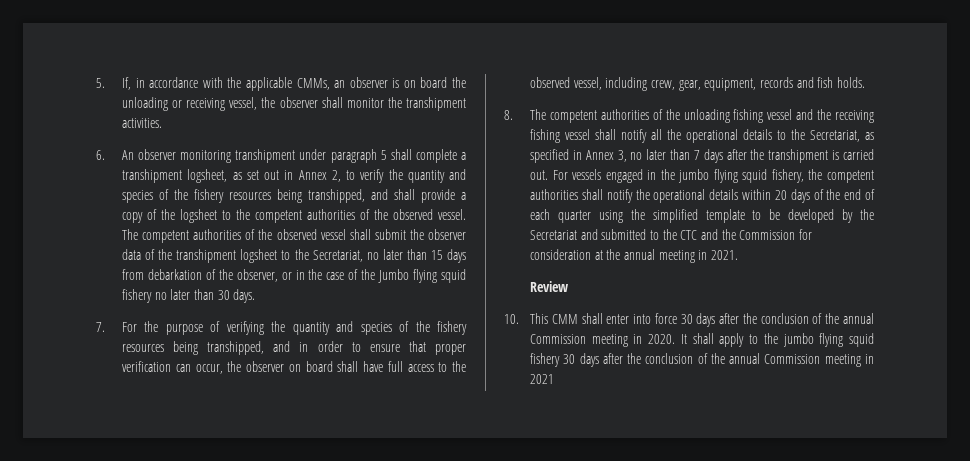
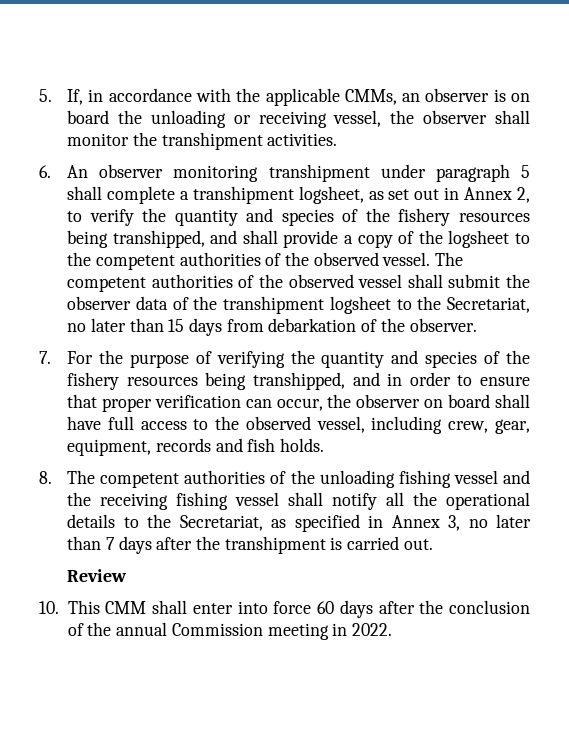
- The competent authorities of the observed vessel shall submit the observer data of the transhipment logsheet to the Secretariat, no later than 15 days from debarkation of the observer, or in the case of the Jumbo flying squid fishery no later than 30 days.
+ The competent authorities of the observed vessel shall submit the observer data of the transhipment logsheet to the Secretariat, no later than 15 days from debarkation of the observer.
- For vessels engaged in the jumbo flying squid fishery, the competent authorities shall notify the operational details within 20 days of the end of each quarter using the simplified template to be developed by the Secretariat and submitted to the CTC and the Commission for consideration at the annual meeting in 2021.
- 10. This CMM shall enter into force 30 days after the conclusion of the annual Commission meeting in 2020. It shall apply to the jumbo flying squid fishery 30 days after the conclusion of the annual Commission meeting in 2021
+ 10. This CMM shall enter into force 60 days after the conclusion of the annual Commission meeting in 2022.

